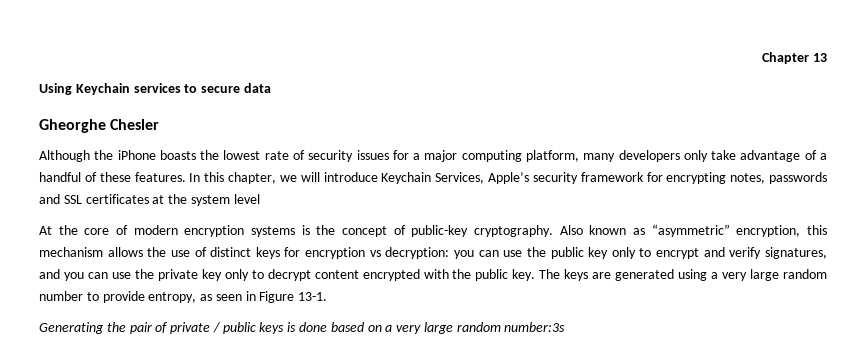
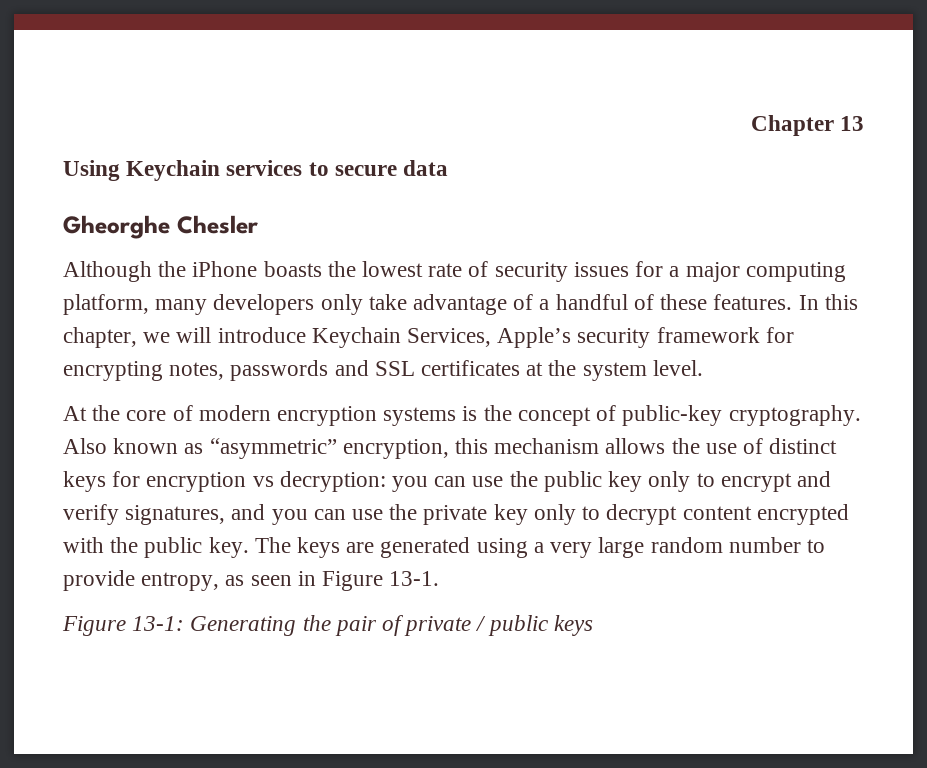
- In this chapter, we will introduce Keychain Services, Apple’s security framework for encrypting notes, passwords and SSL certificates at the system level
+ In this chapter, we will introduce Keychain Services, Apple’s security framework for encrypting notes, passwords and SSL certificates at the system level.
- Generating the pair of private / public keys is done based on a very large random number:3s
+ Figure 13-1: Generating the pair of private / public keys

